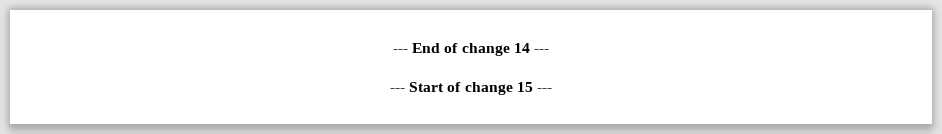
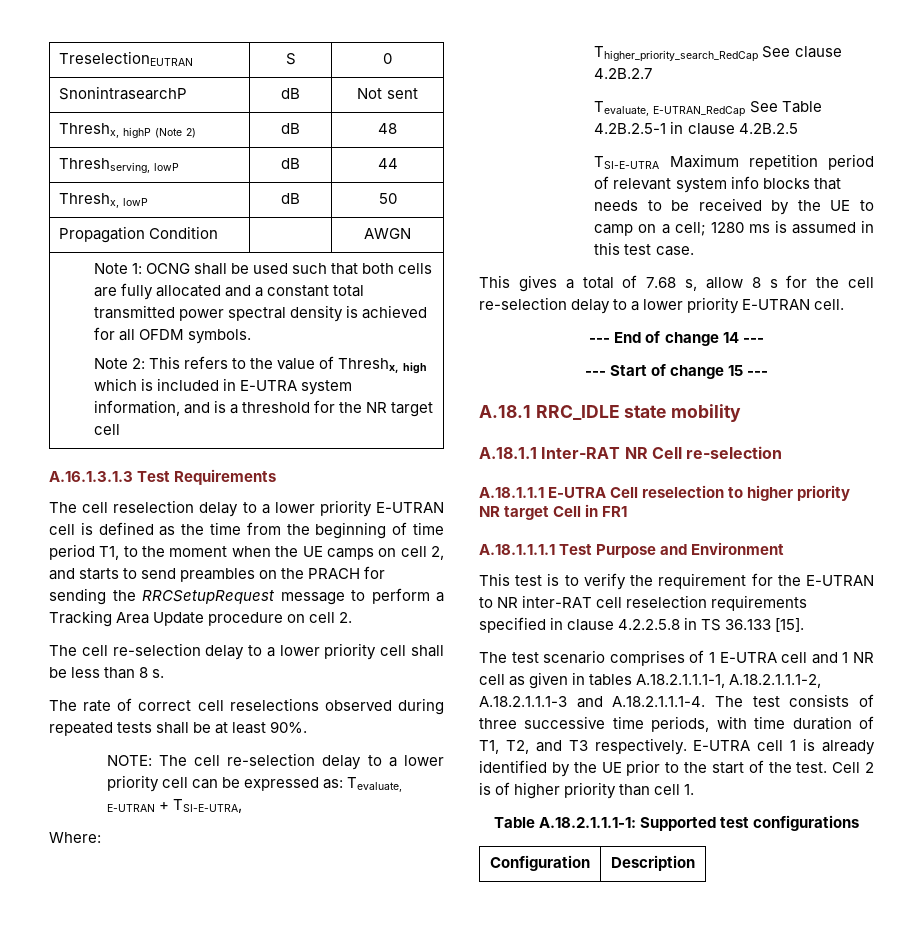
+ TreselectionEUTRAN | S | 0
+ SnonintrasearchP | dB | Not sent
+ Threshx, highP (Note 2) | dB | 48
+ Threshserving, lowP | dB | 44
+ Threshx, lowP | dB | 50
+ Propagation Condition | | AWGN
+ Note 1: OCNG shall be used such that both cells are fully allocated and a constant total transmitted power spectral density is achieved for all OFDM symbols.
+ Note 2: This refers to the value of Threshx, high which is included in E-UTRA system information, and is a threshold for the NR target cell
+ A.16.1.3.1.3 Test Requirements
+ The cell reselection delay to a lower priority E-UTRAN cell is defined as the time from the beginning of time period T1, to the moment when the UE camps on cell 2, and starts to send preambles on the PRACH for sending the RRCSetupRequest message to perform a Tracking Area Update procedure on cell 2.
+ The cell re-selection delay to a lower priority cell shall be less than 8 s.
+ The rate of correct cell reselections observed during repeated tests shall be at least 90%.
+ NOTE: The cell re-selection delay to a lower priority cell can be expressed as: Tevaluate, E-UTRAN + TSI-E-UTRA,
+ Where:
+ Thigher_priority_search_RedCap See clause 4.2B.2.7
+ Tevaluate, E-UTRAN_RedCap See Table 4.2B.2.5-1 in clause 4.2B.2.5
+ TSI-E-UTRA Maximum repetition period of relevant system info blocks that needs to be received by the UE to camp on a cell; 1280 ms is assumed in this test case.
+ This gives a total of 7.68 s, allow 8 s for the cell re-selection delay to a lower priority E-UTRAN cell.
+ A.18.1 RRC_IDLE state mobility
+ A.18.1.1 Inter-RAT NR Cell re-selection
+ A.18.1.1.1 E-UTRA Cell reselection to higher priority NR target Cell in FR1
+ A.18.1.1.1.1 Test Purpose and Environment
+ This test is to verify the requirement for the E-UTRAN to NR inter-RAT cell reselection requirements specified in clause 4.2.2.5.8 in TS 36.133 [15].
+ The test scenario comprises of 1 E-UTRA cell and 1 NR cell as given in tables A.18.2.1.1.1-1, A.18.2.1.1.1-2, A.18.2.1.1.1-3 and A.18.2.1.1.1-4. The test consists of three successive time periods, with time duration of T1, T2, and T3 respectively. E-UTRA cell 1 is already identified by the UE prior to the start of the test. Cell 2 is of higher priority than cell 1.
+ Table A.18.2.1.1.1-1: Supported test configurations
+ Configuration | Description

